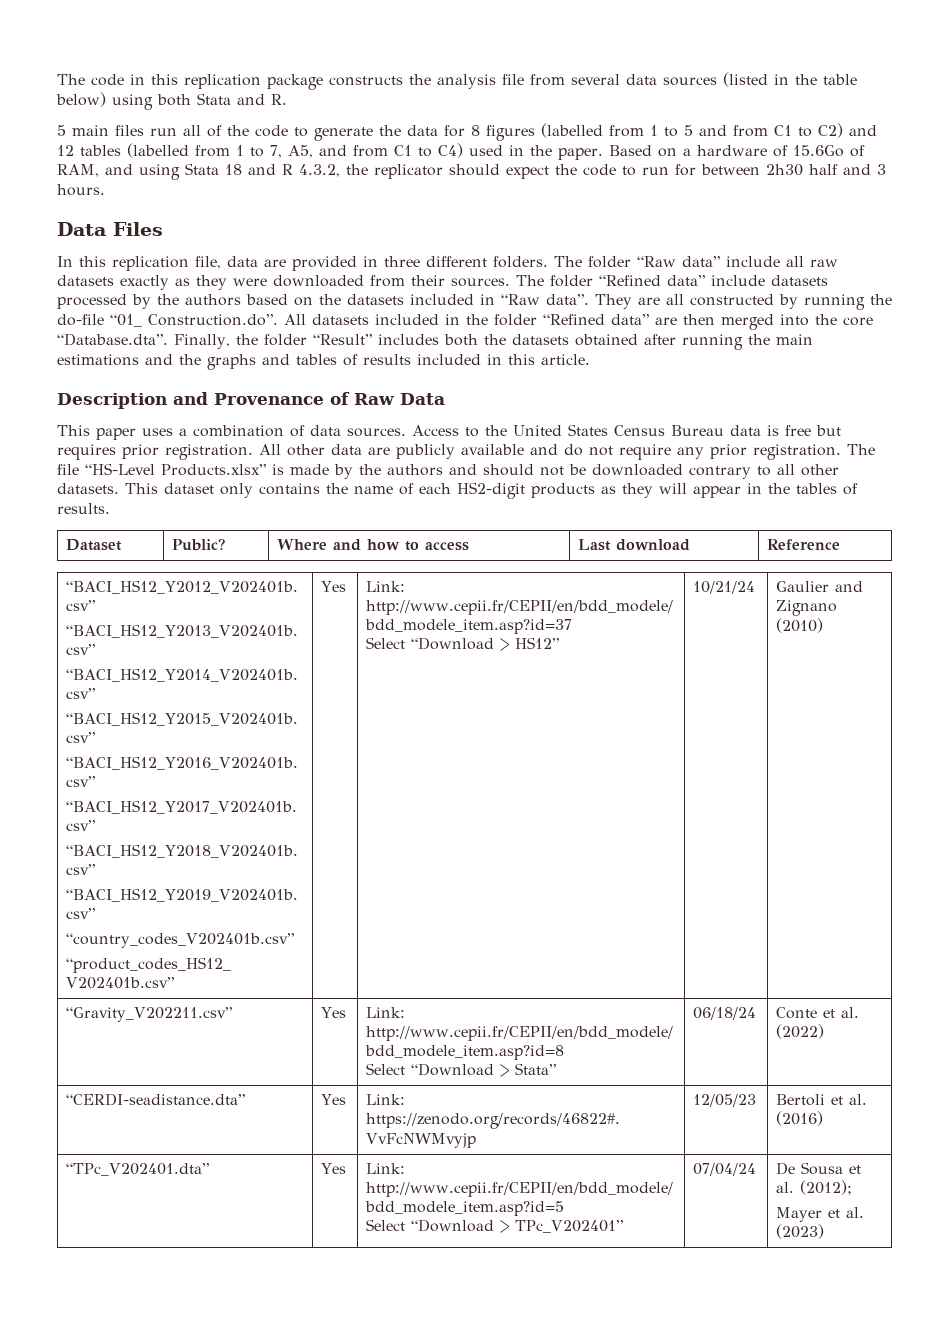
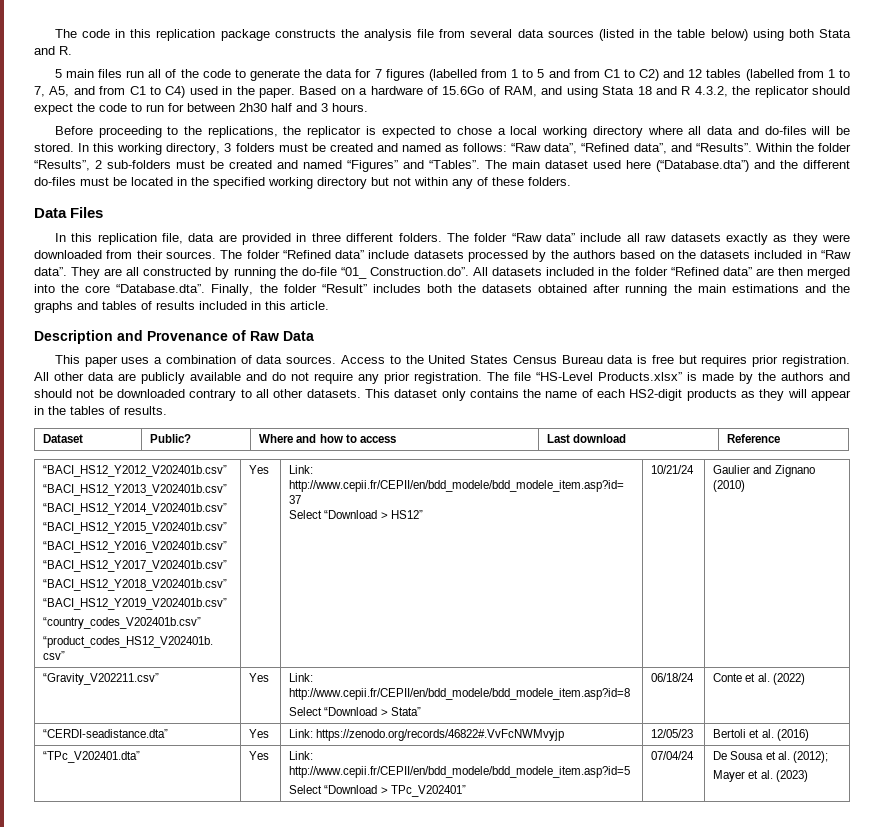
- 5 main files run all of the code to generate the data for 8 figures (labelled from 1 to 5 and from C1 to C2) and 12 tables (labelled from 1 to 7, A5, and from C1 to C4) used in the paper.
+ 5 main files run all of the code to generate the data for 7 figures (labelled from 1 to 5 and from C1 to C2) and 12 tables (labelled from 1 to 7, A5, and from C1 to C4) used in the paper.
+ Before proceeding to the replications, the replicator is expected to chose a local working directory where all data and do-files will be stored. In this working directory, 3 folders must be created and named as follows: “Raw data”, “Refined data”, and “Results”. Within the folder “Results”, 2 sub-folders must be created and named “Figures” and “Tables”. The main dataset used here (“Database.dta”) and the different do-files must be located in the specified working directory but not within any of these folders.

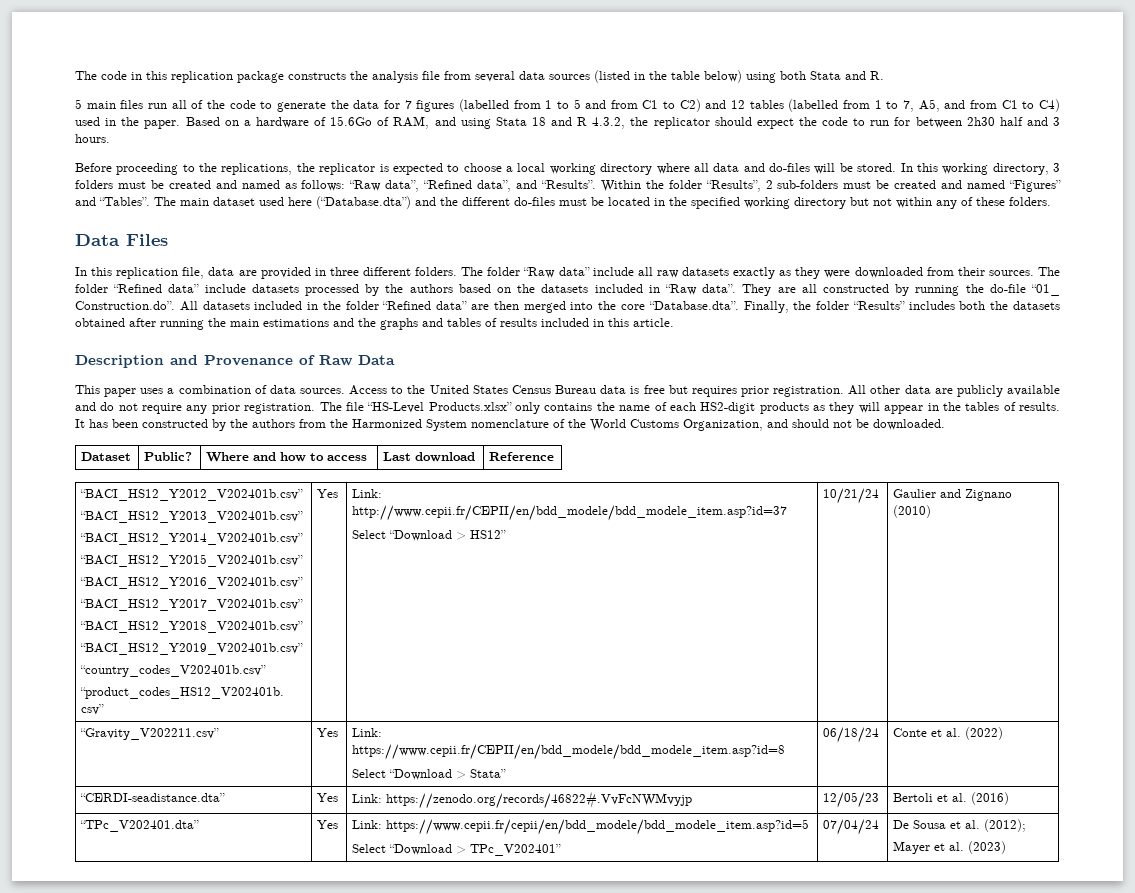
- Before proceeding to the replications, the replicator is expected to chose a local working directory where all data and do-files will be stored.
+ Before proceeding to the replications, the replicator is expected to choose a local working directory where all data and do-files will be stored.
- They are all constructed by running the do-file “01_ Construction.do”. All datasets included in the folder “Refined data” are then merged into the core “Database.dta”. Finally, the folder “Result” includes both the datasets obtained after running the main estimations and the graphs and tables of results included in this article.
+ They are all constructed by running the do-file “01_ Construction.do”. All datasets included in the folder “Refined data” are then merged into the core “Database.dta”. Finally, the folder “Results” includes both the datasets obtained after running the main estimations and the graphs and tables of results included in this article.
- The file “HS-Level Products.xlsx” is made by the authors and should not be downloaded contrary to all other datasets. This dataset only contains the name of each HS2-digit products as they will appear in the tables of results.
+ The file “HS-Level Products.xlsx” only contains the name of each HS2-digit products as they will appear in the tables of results. It has been constructed by the authors from the Harmonized System nomenclature of the World Customs Organization, and should not be downloaded.
- “Gravity_V202211.csv” | Yes | Link: http://www.cepii.fr/CEPII/en/bdd_modele/bdd_modele_item.asp?id=8
+ “Gravity_V202211.csv” | Yes | Link: https://www.cepii.fr/CEPII/en/bdd_modele/bdd_modele_item.asp?id=8
- “TPc_V202401.dta” | Yes | Link: http://www.cepii.fr/CEPII/en/bdd_modele/bdd_modele_item.asp?id=5
+ “TPc_V202401.dta” | Yes | Link: https://www.cepii.fr/cepii/en/bdd_modele/bdd_modele_item.asp?id=5

